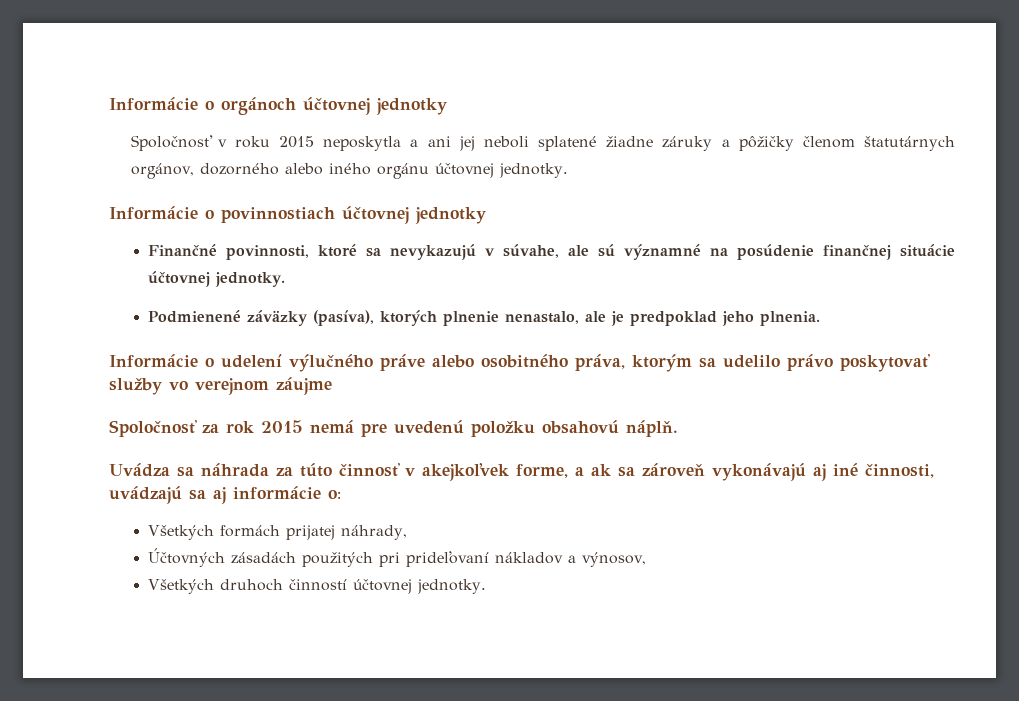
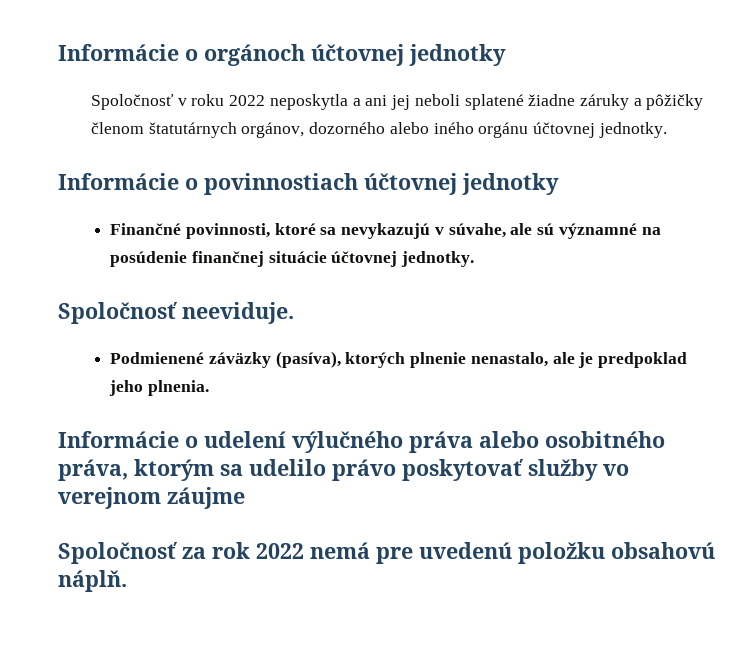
- Spoločnosť v roku 2015 neposkytla a ani jej neboli splatené žiadne záruky a pôžičky členom štatutárnych orgánov, dozorného alebo iného orgánu účtovnej jednotky.
+ Spoločnosť v roku 2022 neposkytla a ani jej neboli splatené žiadne záruky a pôžičky členom štatutárnych orgánov, dozorného alebo iného orgánu účtovnej jednotky.
+ Spoločnosť neeviduje.
- Informácie o udelení výlučného práve alebo osobitného práva, ktorým sa udelilo právo poskytovať služby vo verejnom záujme
+ Informácie o udelení výlučného práva alebo osobitného práva, ktorým sa udelilo právo poskytovať služby vo verejnom záujme
- Spoločnosť za rok 2015 nemá pre uvedenú položku obsahovú náplň.
+ Spoločnosť za rok 2022 nemá pre uvedenú položku obsahovú náplň.
- Uvádza sa náhrada za túto činnosť v akejkoľvek forme, a ak sa zároveň vykonávajú aj iné činnosti, uvádzajú sa aj informácie o:
- Všetkých formách prijatej náhrady,
- Účtovných zásadách použitých pri prideľovaní nákladov a výnosov,
- Všetkých druhoch činností účtovnej jednotky.

